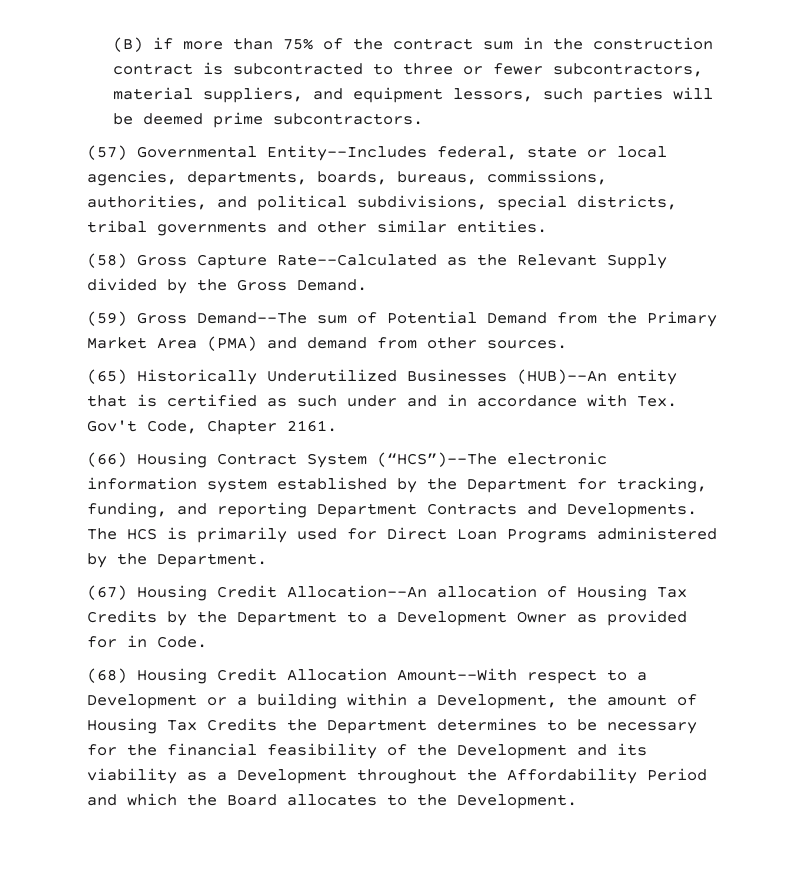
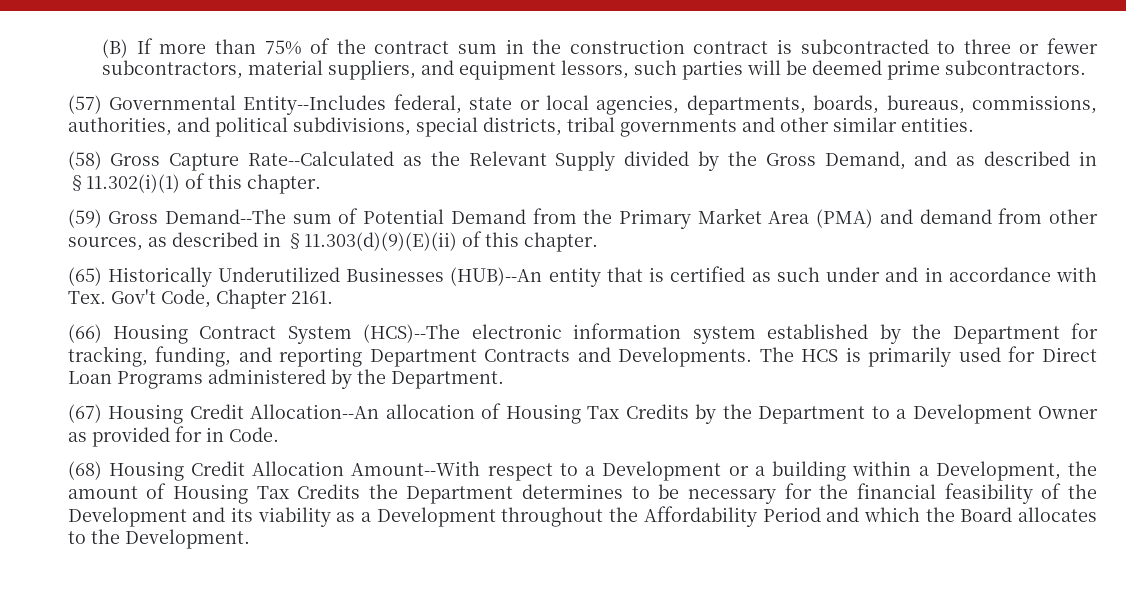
- (B) if more than 75% of the contract sum in the construction contract is subcontracted to three or fewer subcontractors, material suppliers, and equipment lessors, such parties will be deemed prime subcontractors.
+ (B) If more than 75% of the contract sum in the construction contract is subcontracted to three or fewer subcontractors, material suppliers, and equipment lessors, such parties will be deemed prime subcontractors.
- (58) Gross Capture Rate--Calculated as the Relevant Supply divided by the Gross Demand.
+ (58) Gross Capture Rate--Calculated as the Relevant Supply divided by the Gross Demand, and as described in §11.302(i)(1) of this chapter.
- (59) Gross Demand--The sum of Potential Demand from the Primary Market Area (PMA) and demand from other sources.
+ (59) Gross Demand--The sum of Potential Demand from the Primary Market Area (PMA) and demand from other sources, as described in §11.303(d)(9)(E)(ii) of this chapter.
- (66) Housing Contract System (“HCS”)--The electronic information system established by the Department for tracking, funding, and reporting Department Contracts and Developments.
+ (66) Housing Contract System (HCS)--The electronic information system established by the Department for tracking, funding, and reporting Department Contracts and Developments.

